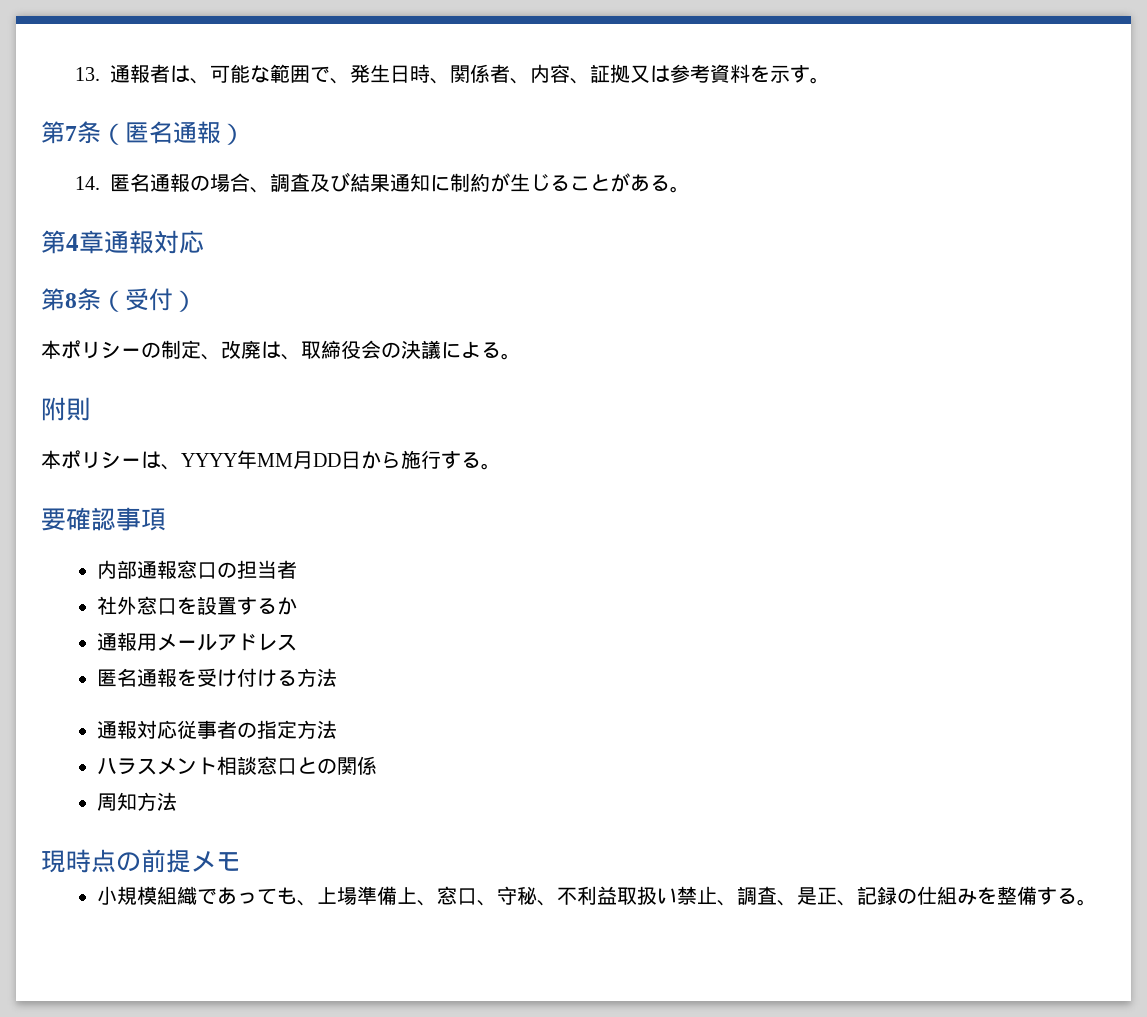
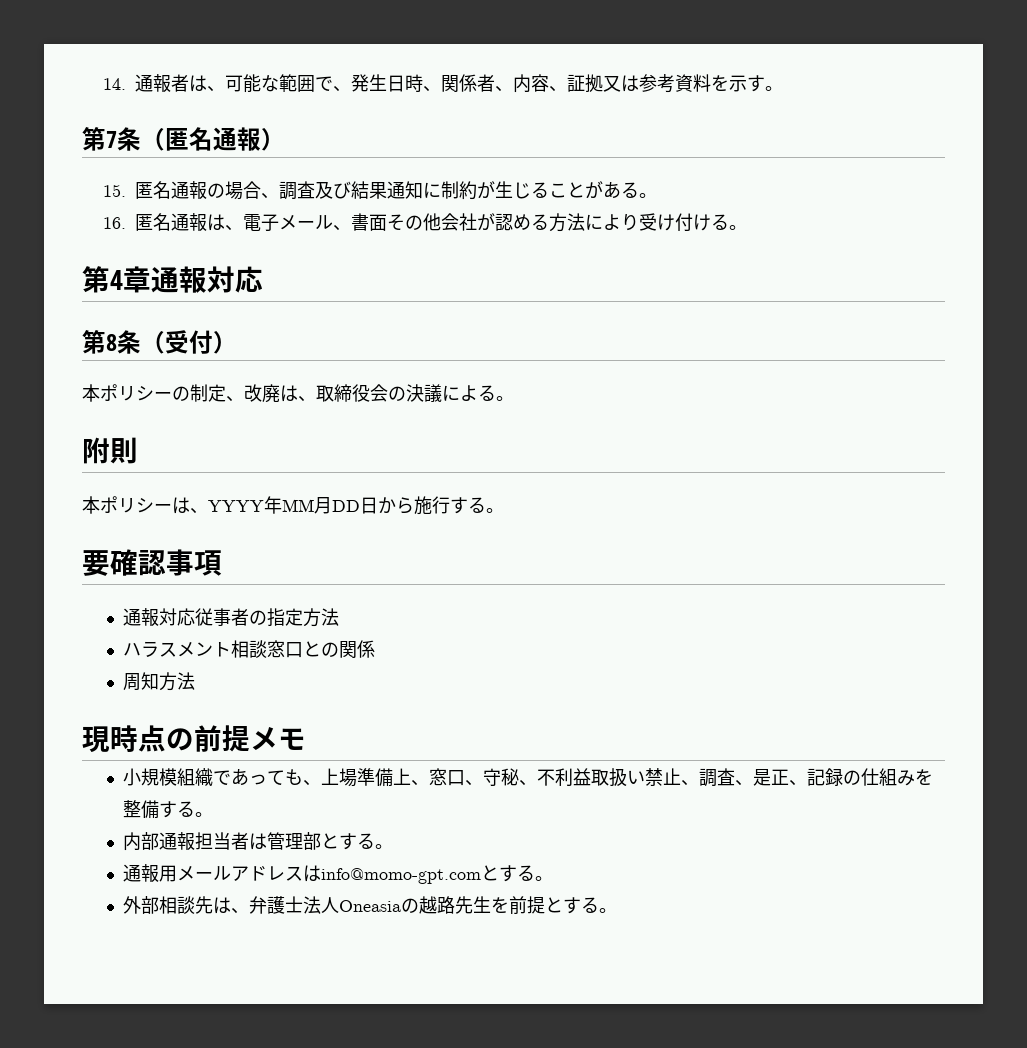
- 13.通報者は、可能な範囲で、発生日時、関係者、内容、証拠又は参考資料を示す。
+ 14.通報者は、可能な範囲で、発生日時、関係者、内容、証拠又は参考資料を示す。
- 14.匿名通報の場合、調査及び結果通知に制約が生じることがある。
+ 15.匿名通報の場合、調査及び結果通知に制約が生じることがある。
+ 16.匿名通報は、電子メール、書面その他会社が認める方法により受け付ける。
- 内部通報窓口の担当者
- 社外窓口を設置するか
- 通報用メールアドレス
- 匿名通報を受け付ける方法
+ 内部通報担当者は管理部とする。
+ 通報用メールアドレスはinfo@momo-gpt.comとする。
+ 外部相談先は、弁護士法人Oneasiaの越路先生を前提とする。

